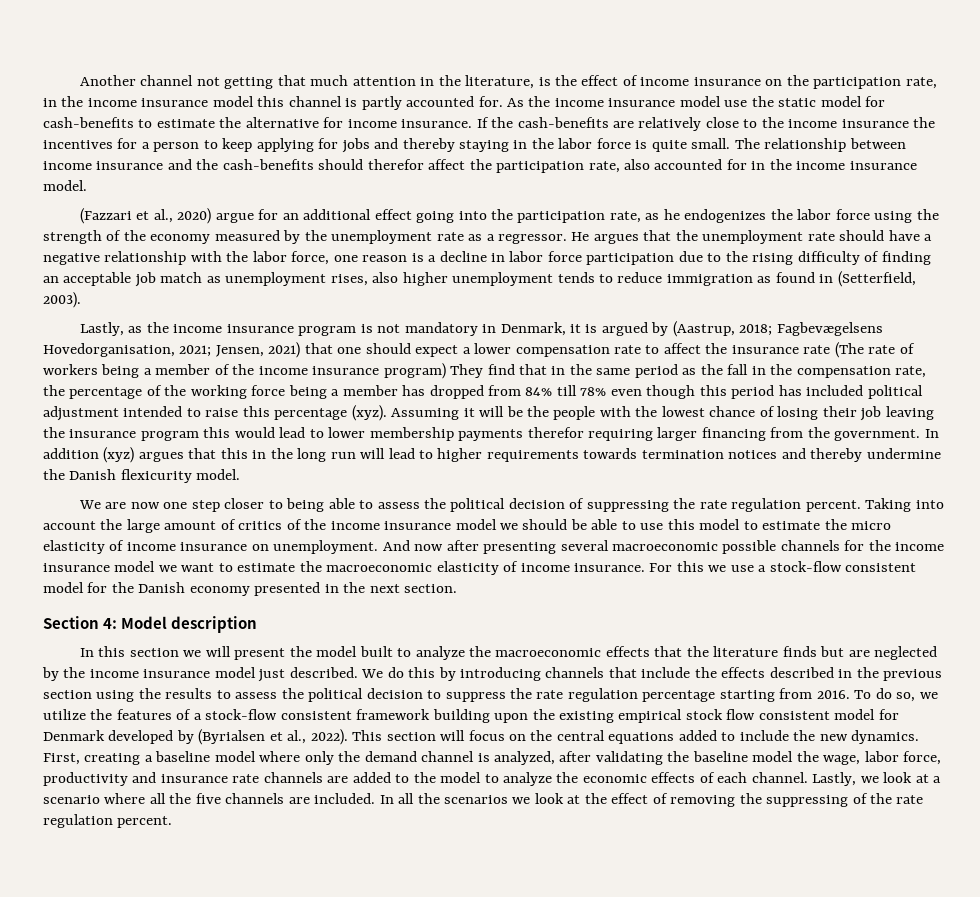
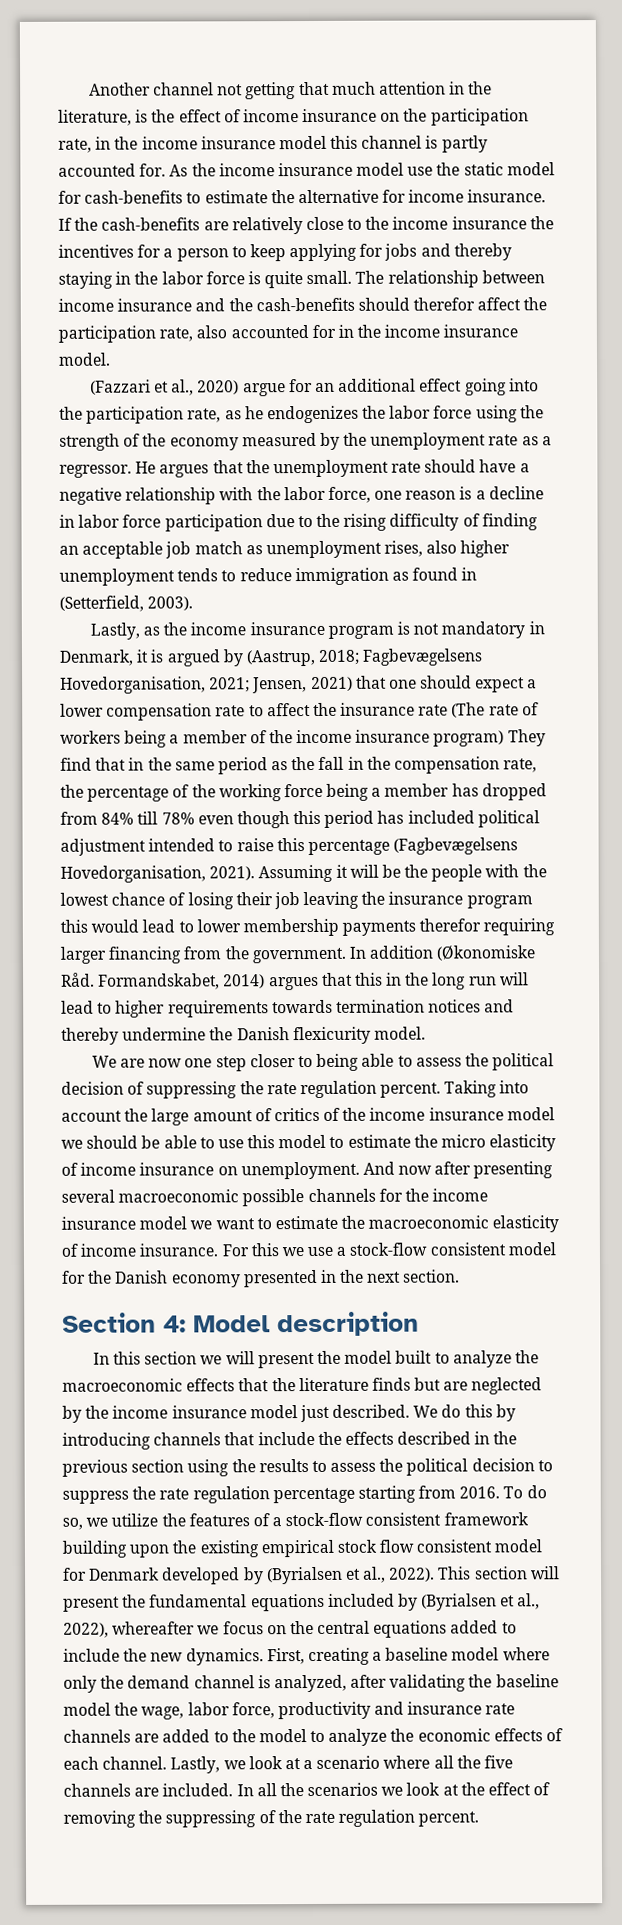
- Jensen, 2021) that one should expect a lower compensation rate to affect the insurance rate (The rate of workers being a member of the income insurance program) They find that in the same period as the fall in the compensation rate, the percentage of the working force being a member has dropped from 84% till 78% even though this period has included political adjustment intended to raise this percentage (xyz).
+ Jensen, 2021) that one should expect a lower compensation rate to affect the insurance rate (The rate of workers being a member of the income insurance program) They find that in the same period as the fall in the compensation rate, the percentage of the working force being a member has dropped from 84% till 78% even though this period has included political adjustment intended to raise this percentage (Fagbevægelsens Hovedorganisation, 2021).
- In addition (xyz) argues that this in the long run will lead to higher requirements towards termination notices and thereby undermine the Danish flexicurity model.
+ In addition (Økonomiske Råd. Formandskabet, 2014) argues that this in the long run will lead to higher requirements towards termination notices and thereby undermine the Danish flexicurity model.
- This section will focus on the central equations added to include the new dynamics.
+ This section will present the fundamental equations included by (Byrialsen et al., 2022), whereafter we focus on the central equations added to include the new dynamics.

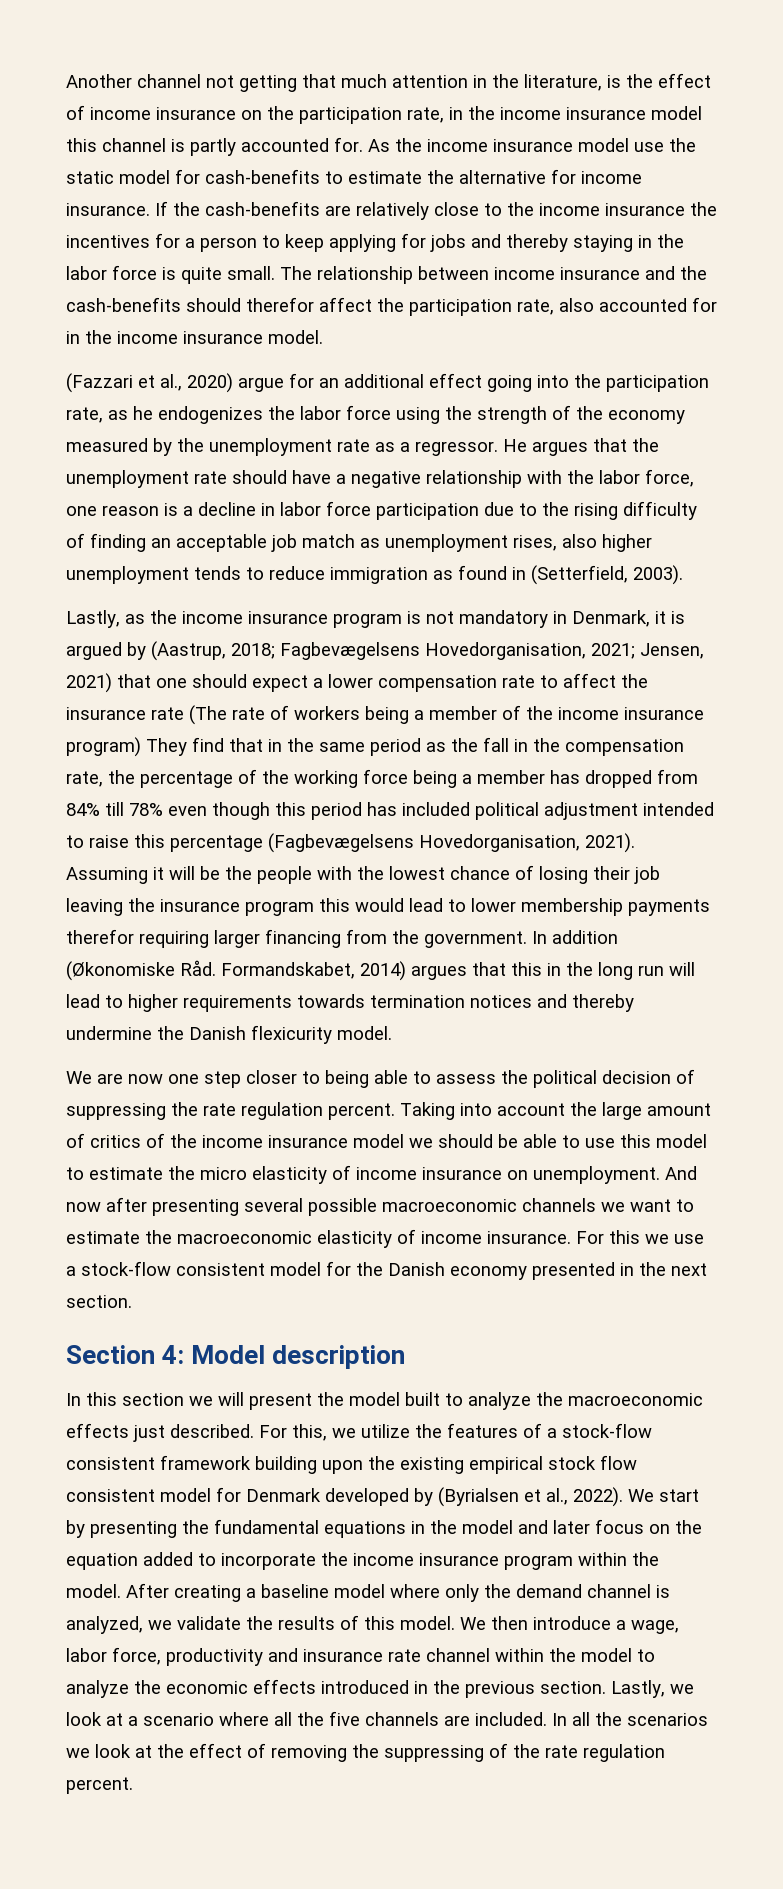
- And now after presenting several macroeconomic possible channels for the income insurance model we want to estimate the macroeconomic elasticity of income insurance.
+ And now after presenting several possible macroeconomic channels we want to estimate the macroeconomic elasticity of income insurance.
- In this section we will present the model built to analyze the macroeconomic effects that the literature finds but are neglected by the income insurance model just described. We do this by introducing channels that include the effects described in the previous section using the results to assess the political decision to suppress the rate regulation percentage starting from 2016. To do so, we utilize the features of a stock-flow consistent framework building upon the existing empirical stock flow consistent model for Denmark developed by (Byrialsen et al., 2022).
+ In this section we will present the model built to analyze the macroeconomic effects just described. For this, we utilize the features of a stock-flow consistent framework building upon the existing empirical stock flow consistent model for Denmark developed by (Byrialsen et al., 2022).
- This section will present the fundamental equations included by (Byrialsen et al., 2022), whereafter we focus on the central equations added to include the new dynamics. First, creating a baseline model where only the demand channel is analyzed, after validating the baseline model the wage, labor force, productivity and insurance rate channels are added to the model to analyze the economic effects of each channel.
+ We start by presenting the fundamental equations in the model and later focus on the equation added to incorporate the income insurance program within the model. After creating a baseline model where only the demand channel is analyzed, we validate the results of this model. We then introduce a wage, labor force, productivity and insurance rate channel within the model to analyze the economic effects introduced in the previous section.

